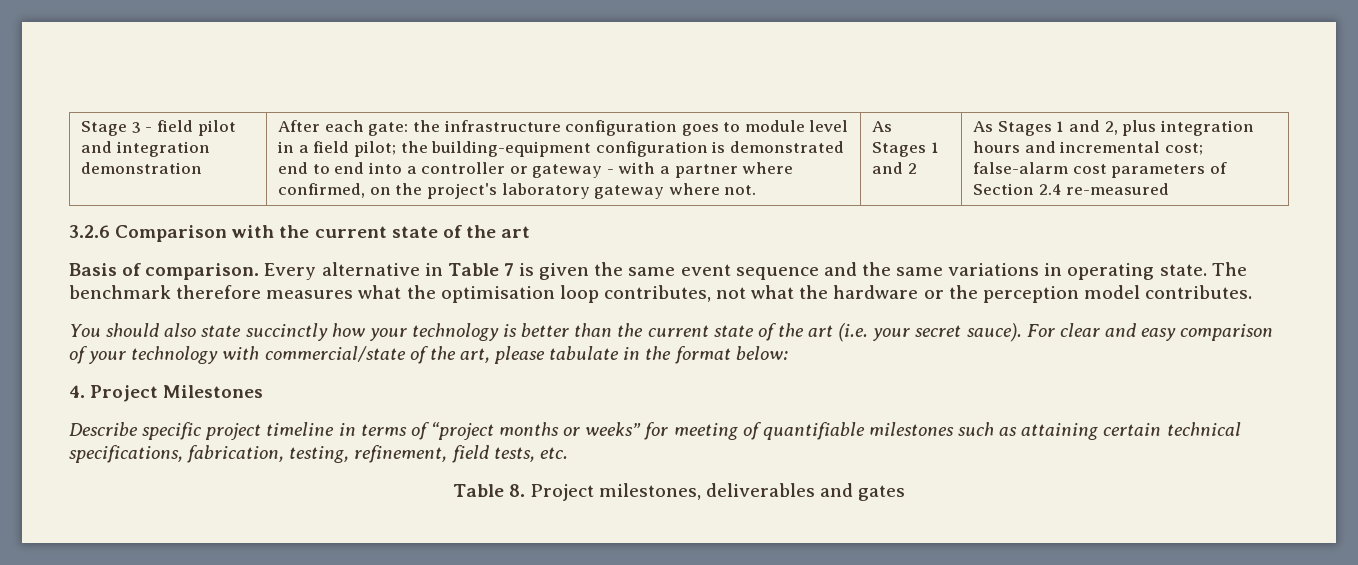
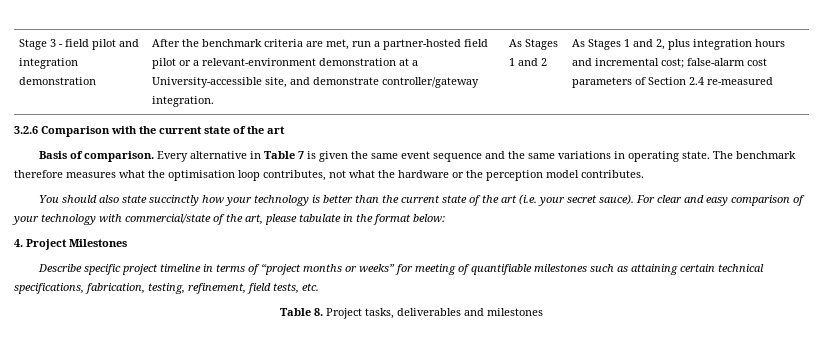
- After each gate: the infrastructure configuration goes to module level in a field pilot; the building-equipment configuration is demonstrated end to end into a controller or gateway - with a partner where confirmed, on the project's laboratory gateway where not.
+ After the benchmark criteria are met, run a partner-hosted field pilot or a relevant-environment demonstration at a University-accessible site, and demonstrate controller/gateway integration.
- Table 8. Project milestones, deliverables and gates
+ Table 8. Project tasks, deliverables and milestones

